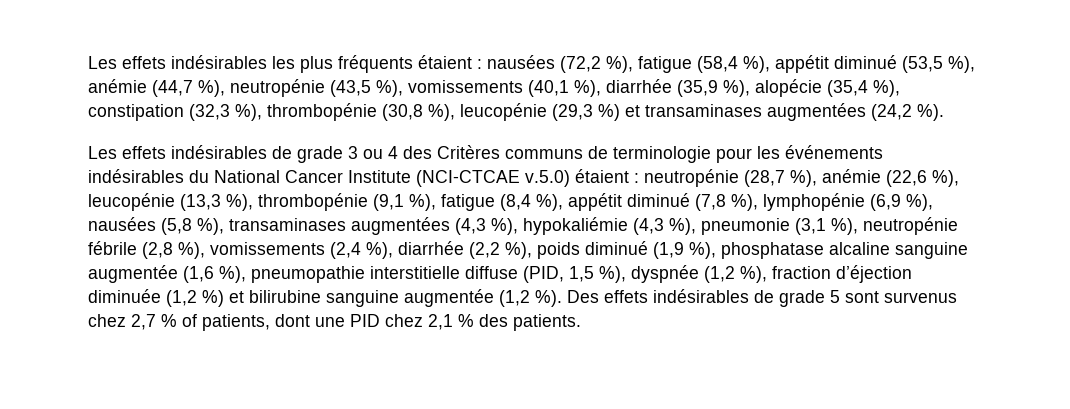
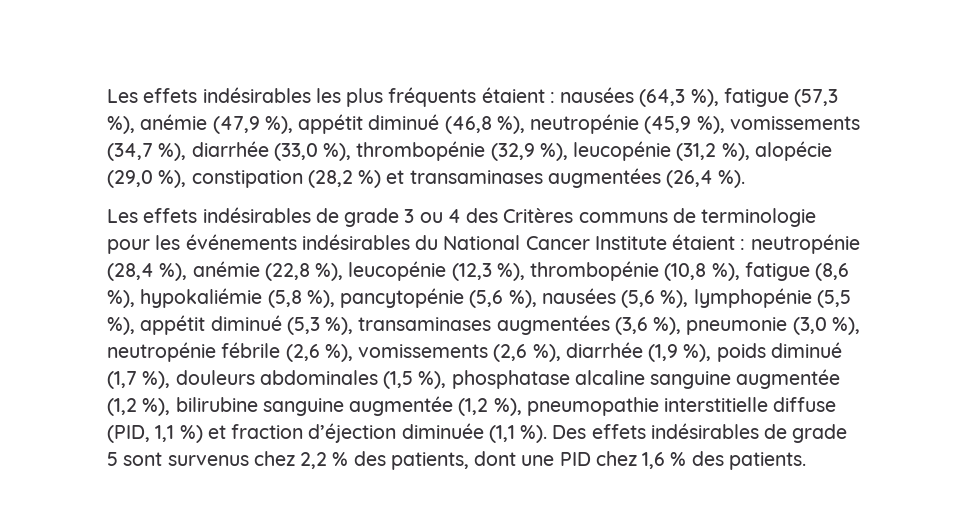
- Les effets indésirables les plus fréquents étaient : nausées (72,2 %), fatigue (58,4 %), appétit diminué (53,5 %), anémie (44,7 %), neutropénie (43,5 %), vomissements (40,1 %), diarrhée (35,9 %), alopécie (35,4 %), constipation (32,3 %), thrombopénie (30,8 %), leucopénie (29,3 %) et transaminases augmentées (24,2 %).
+ Les effets indésirables les plus fréquents étaient : nausées (64,3 %), fatigue (57,3 %), anémie (47,9 %), appétit diminué (46,8 %), neutropénie (45,9 %), vomissements (34,7 %), diarrhée (33,0 %), thrombopénie (32,9 %), leucopénie (31,2 %), alopécie (29,0 %), constipation (28,2 %) et transaminases augmentées (26,4 %).
- Les effets indésirables de grade 3 ou 4 des Critères communs de terminologie pour les événements indésirables du National Cancer Institute (NCI-CTCAE v.5.0) étaient : neutropénie (28,7 %), anémie (22,6 %), leucopénie (13,3 %), thrombopénie (9,1 %), fatigue (8,4 %), appétit diminué (7,8 %), lymphopénie (6,9 %), nausées (5,8 %), transaminases augmentées (4,3 %), hypokaliémie (4,3 %), pneumonie (3,1 %), neutropénie fébrile (2,8 %), vomissements (2,4 %), diarrhée (2,2 %), poids diminué (1,9 %), phosphatase alcaline sanguine augmentée (1,6 %), pneumopathie interstitielle diffuse (PID, 1,5 %), dyspnée (1,2 %), fraction d’éjection diminuée (1,2 %) et bilirubine sanguine augmentée (1,2 %).
+ Les effets indésirables de grade 3 ou 4 des Critères communs de terminologie pour les événements indésirables du National Cancer Institute étaient : neutropénie (28,4 %), anémie (22,8 %), leucopénie (12,3 %), thrombopénie (10,8 %), fatigue (8,6 %), hypokaliémie (5,8 %), pancytopénie (5,6 %), nausées (5,6 %), lymphopénie (5,5 %), appétit diminué (5,3 %), transaminases augmentées (3,6 %), pneumonie (3,0 %), neutropénie fébrile (2,6 %), vomissements (2,6 %), diarrhée (1,9 %), poids diminué (1,7 %), douleurs abdominales (1,5 %), phosphatase alcaline sanguine augmentée (1,2 %), bilirubine sanguine augmentée (1,2 %), pneumopathie interstitielle diffuse (PID, 1,1 %) et fraction d’éjection diminuée (1,1 %).
- Des effets indésirables de grade 5 sont survenus chez 2,7 % of patients, dont une PID chez 2,1 % des patients.
+ Des effets indésirables de grade 5 sont survenus chez 2,2 % des patients, dont une PID chez 1,6 % des patients.

